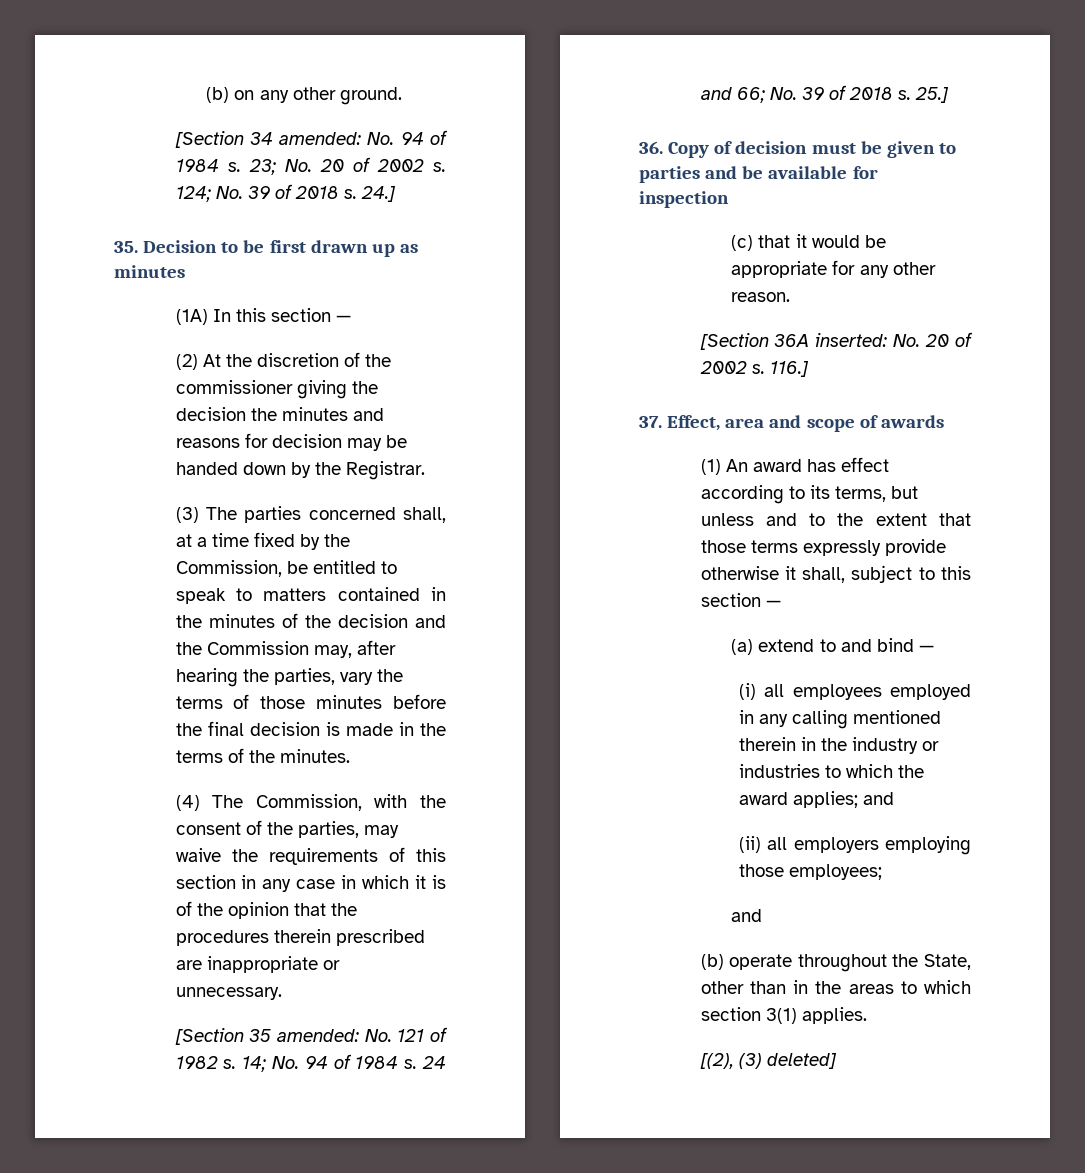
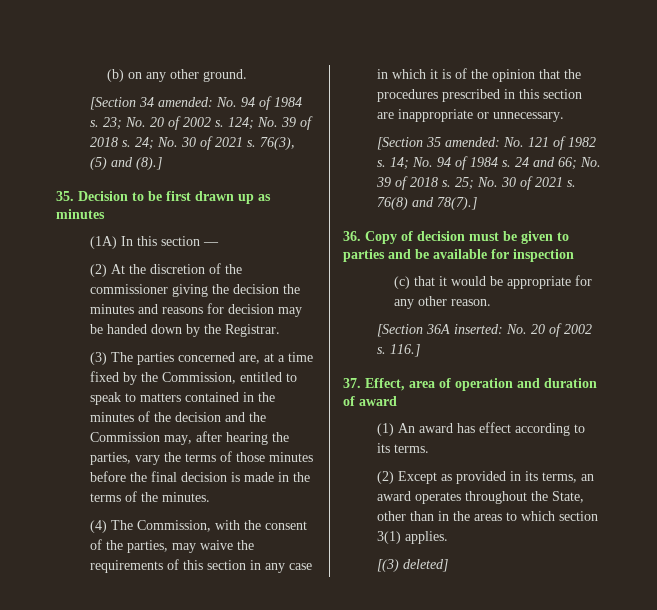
- 24.]
+ 24; No. 30 of 2021 s. 76(3), (5) and (8).]
- (3) The parties concerned shall, at a time fixed by the Commission, be entitled to speak to matters contained in the minutes of the decision and the Commission may, after hearing the parties, vary the terms of those minutes before the final decision is made in the terms of the minutes.
+ (3) The parties concerned are, at a time fixed by the Commission, entitled to speak to matters contained in the minutes of the decision and the Commission may, after hearing the parties, vary the terms of those minutes before the final decision is made in the terms of the minutes.
- (4) The Commission, with the consent of the parties, may waive the requirements of this section in any case in which it is of the opinion that the procedures therein prescribed are inappropriate or unnecessary.
+ (4) The Commission, with the consent of the parties, may waive the requirements of this section in any case in which it is of the opinion that the procedures prescribed in this section are inappropriate or unnecessary.
- 25.]
+ 25; No. 30 of 2021 s. 76(8) and 78(7).]
- 37. Effect, area and scope of awards
+ 37. Effect, area of operation and duration of award
- (1) An award has effect according to its terms, but unless and to the extent that those terms expressly provide otherwise it shall, subject to this section —
- (a) extend to and bind —
- (i) all employees employed in any calling mentioned therein in the industry or industries to which the award applies; and
- (ii) all employers employing those employees;
- and
- (b) operate throughout the State, other than in the areas to which section 3(1) applies.
+ (1) An award has effect according to its terms.
+ (2) Except as provided in its terms, an award operates throughout the State, other than in the areas to which section 3(1) applies.
- [(2), (3) deleted]
+ [(3) deleted]

